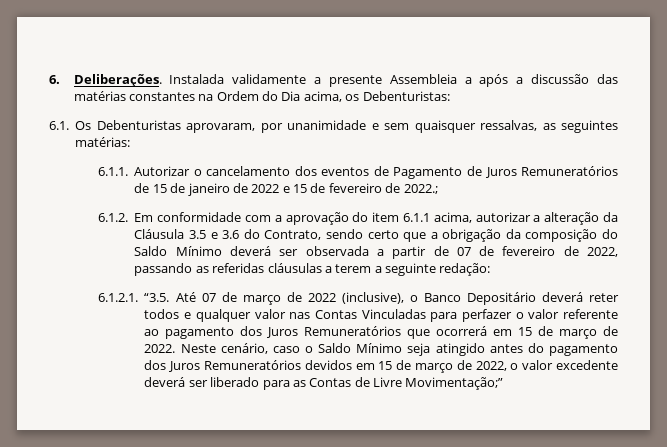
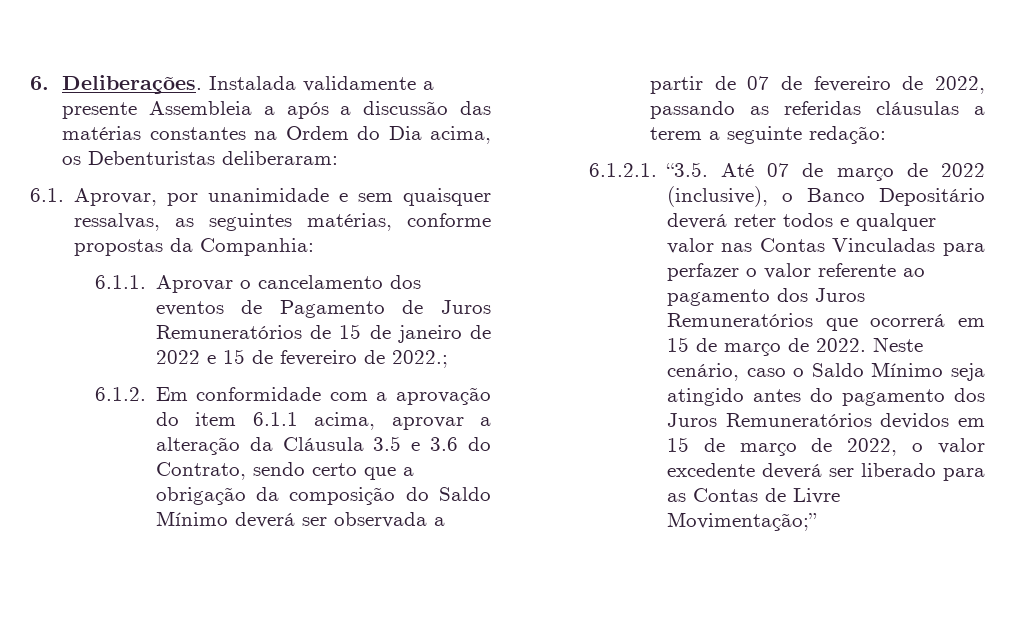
- Instalada validamente a presente Assembleia a após a discussão das matérias constantes na Ordem do Dia acima, os Debenturistas:
+ Instalada validamente a presente Assembleia a após a discussão das matérias constantes na Ordem do Dia acima, os Debenturistas deliberaram:
- 6.1. Os Debenturistas aprovaram, por unanimidade e sem quaisquer ressalvas, as seguintes matérias:
+ 6.1. Aprovar, por unanimidade e sem quaisquer ressalvas, as seguintes matérias, conforme propostas da Companhia:
- 6.1.1. Autorizar o cancelamento dos eventos de Pagamento de Juros Remuneratórios de 15 de janeiro de 2022 e 15 de fevereiro de 2022.;
+ 6.1.1. Aprovar o cancelamento dos eventos de Pagamento de Juros Remuneratórios de 15 de janeiro de 2022 e 15 de fevereiro de 2022.;
- 6.1.2. Em conformidade com a aprovação do item 6.1.1 acima, autorizar a alteração da Cláusula 3.5 e 3.6 do Contrato, sendo certo que a obrigação da composição do Saldo Mínimo deverá ser observada a partir de 07 de fevereiro de 2022, passando as referidas cláusulas a terem a seguinte redação:
+ 6.1.2. Em conformidade com a aprovação do item 6.1.1 acima, aprovar a alteração da Cláusula 3.5 e 3.6 do Contrato, sendo certo que a obrigação da composição do Saldo Mínimo deverá ser observada a partir de 07 de fevereiro de 2022, passando as referidas cláusulas a terem a seguinte redação:

